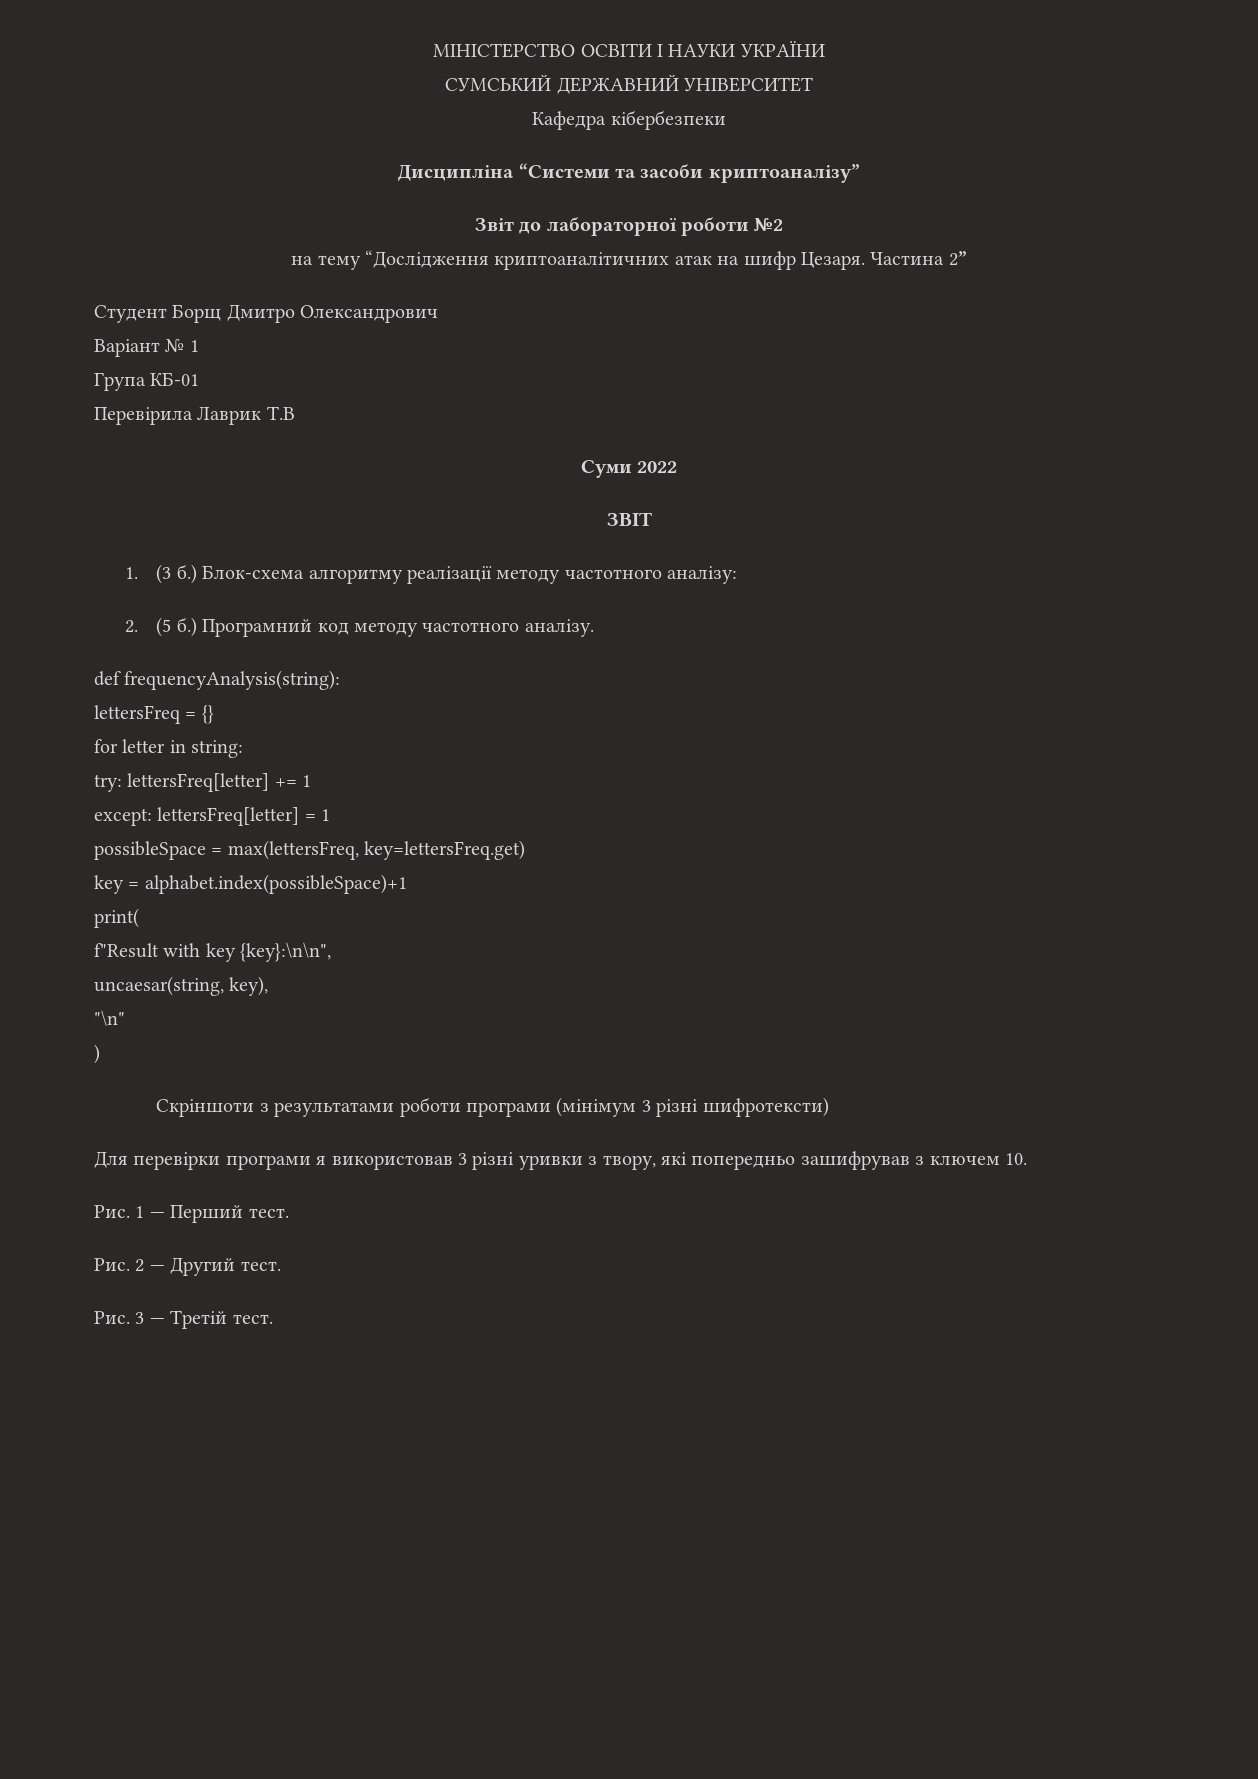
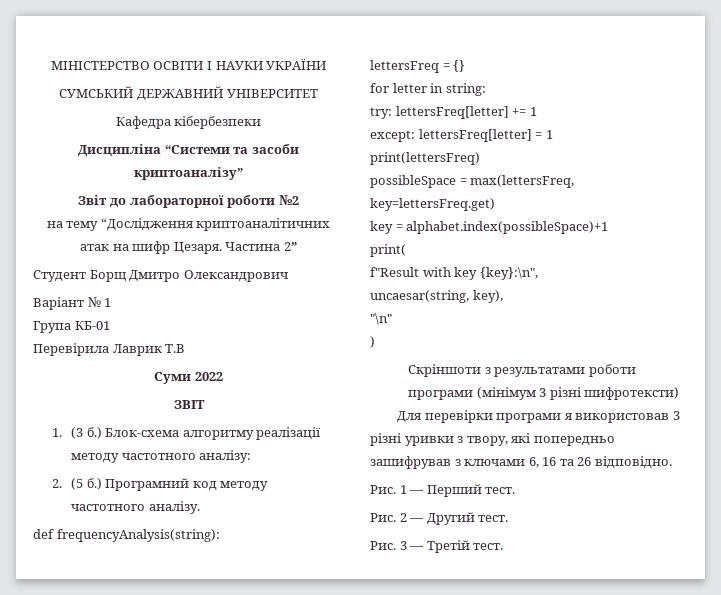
+ print(lettersFreq)
- f"Result with key {key}:\n\n",
+ f"Result with key {key}:\n",
- Для перевірки програми я використовав 3 різні уривки з твору, які попередньо зашифрував з ключем 10.
+ Для перевірки програми я використовав 3 різні уривки з твору, які попередньо зашифрував з ключами 6, 16 та 26 відповідно.

